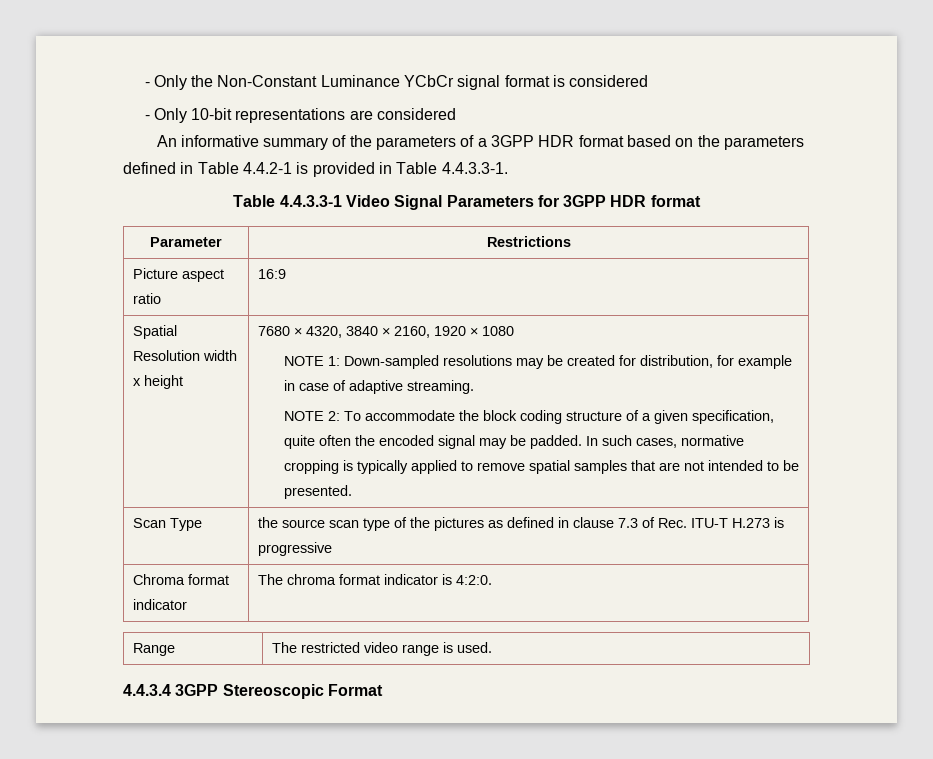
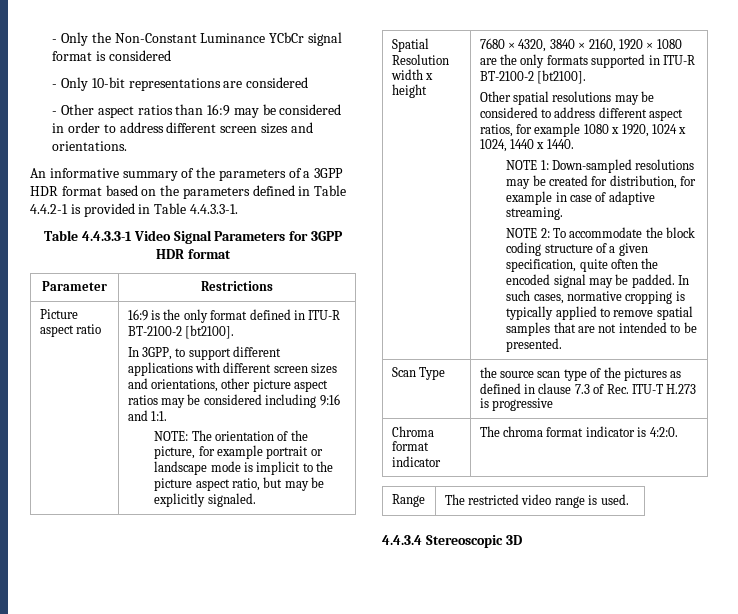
+ - Other aspect ratios than 16:9 may be considered in order to address different screen sizes and orientations.
- 16:9
+ 16:9 is the only format defined in ITU-R BT-2100-2 [bt2100].
+ In 3GPP, to support different applications with different screen sizes and orientations, other picture aspect ratios may be considered including 9:16 and 1:1.
+ NOTE: The orientation of the picture, for example portrait or landscape mode is implicit to the picture aspect ratio, but may be explicitly signaled.
- 7680 × 4320, 3840 × 2160, 1920 × 1080
+ 7680 × 4320, 3840 × 2160, 1920 × 1080 are the only formats supported in ITU-R BT-2100-2 [bt2100].
+ Other spatial resolutions may be considered to address different aspect ratios, for example 1080 x 1920, 1024 x 1024, 1440 x 1440.
- 4.4.3.4 3GPP Stereoscopic Format
+ 4.4.3.4 Stereoscopic 3D

